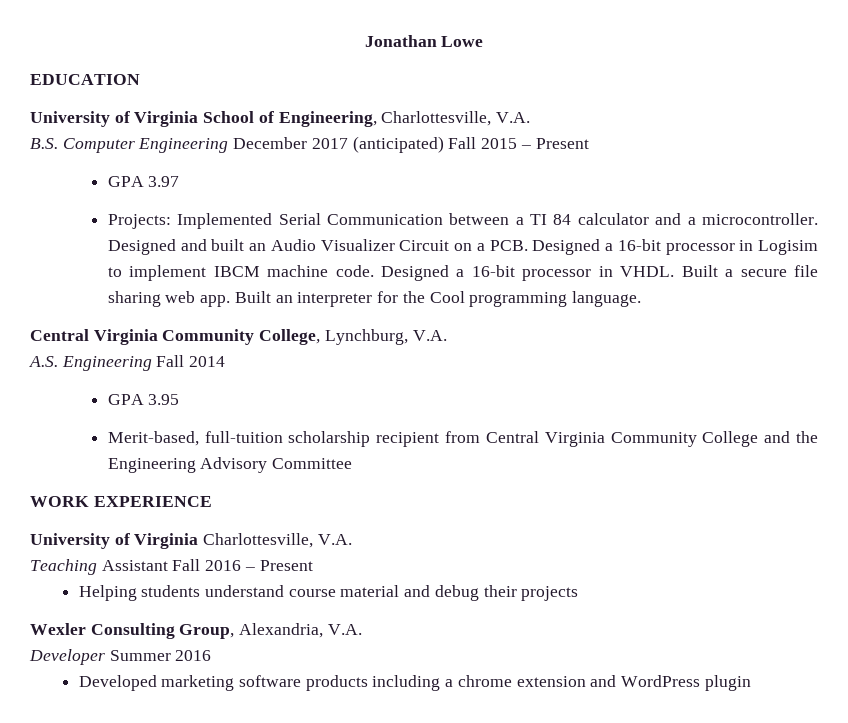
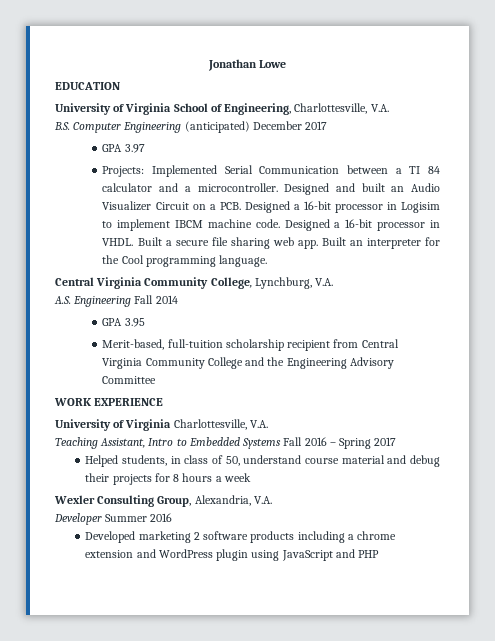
- B.S. Computer Engineering December 2017 (anticipated) Fall 2015 – Present
+ B.S. Computer Engineering (anticipated) December 2017
- Teaching Assistant Fall 2016 – Present
- Helping students understand course material and debug their projects
+ Teaching Assistant, Intro to Embedded Systems Fall 2016 – Spring 2017
+ Helped students, in class of 50, understand course material and debug their projects for 8 hours a week
- Developed marketing software products including a chrome extension and WordPress plugin
+ Developed marketing 2 software products including a chrome extension and WordPress plugin using JavaScript and PHP

